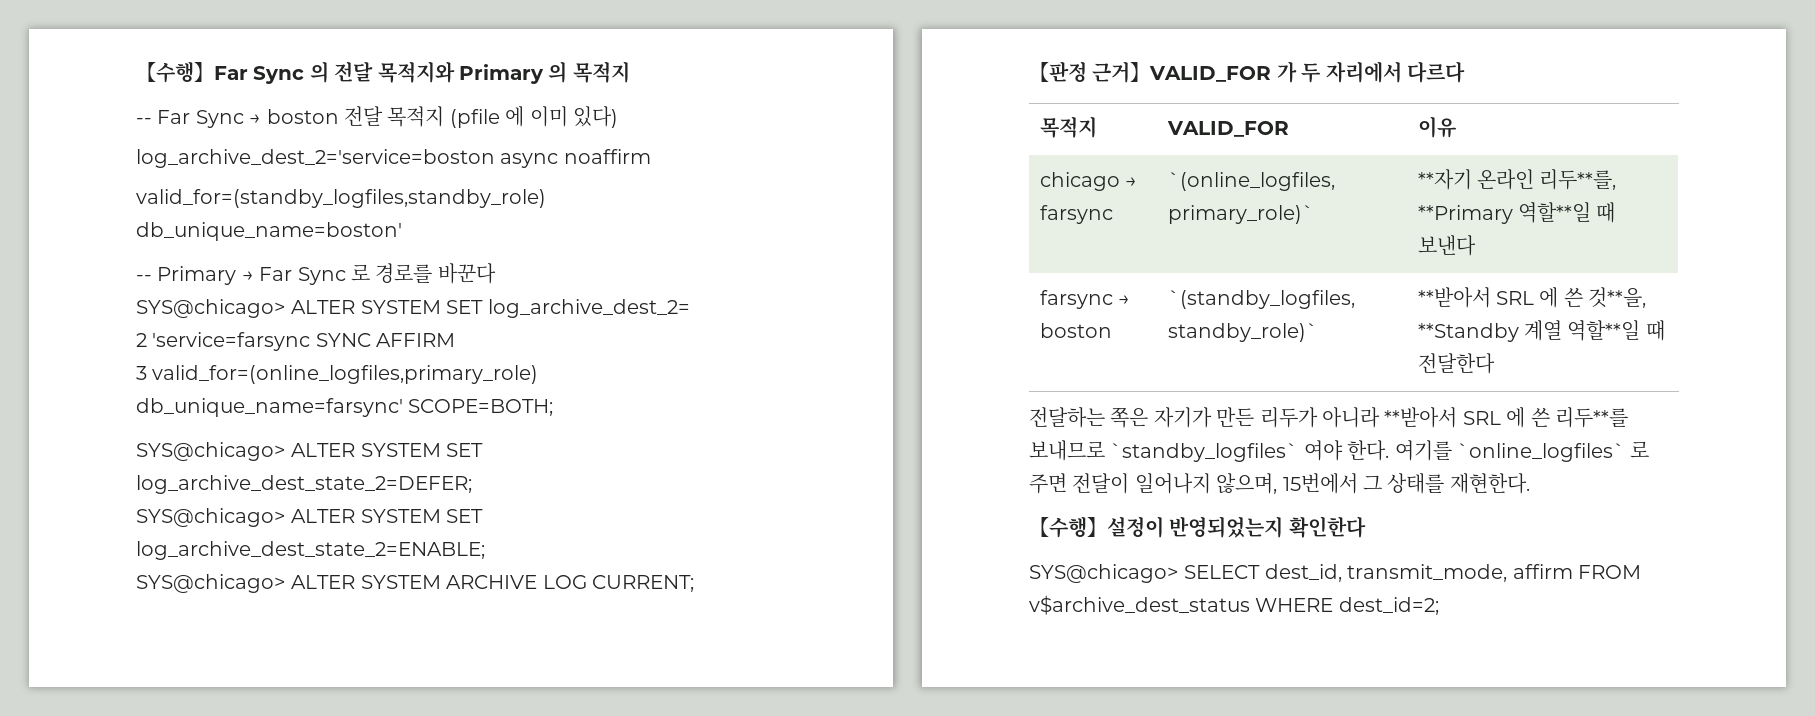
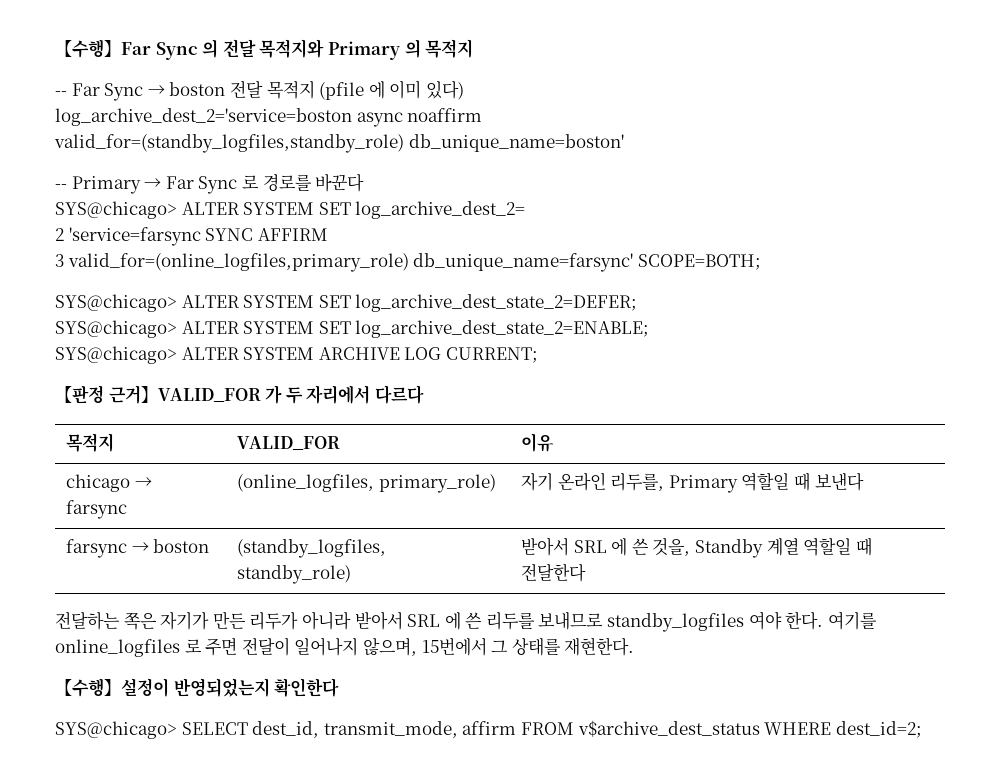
- chicago → farsync | `(online_logfiles, primary_role)` | **자기 온라인 리두**를, **Primary 역할**일 때 보낸다
+ chicago → farsync | (online_logfiles, primary_role) | 자기 온라인 리두를, Primary 역할일 때 보낸다
- farsync → boston | `(standby_logfiles, standby_role)` | **받아서 SRL 에 쓴 것**을, **Standby 계열 역할**일 때 전달한다
+ farsync → boston | (standby_logfiles, standby_role) | 받아서 SRL 에 쓴 것을, Standby 계열 역할일 때 전달한다
- 전달하는 쪽은 자기가 만든 리두가 아니라 **받아서 SRL 에 쓴 리두**를 보내므로 `standby_logfiles` 여야 한다.
+ 전달하는 쪽은 자기가 만든 리두가 아니라 받아서 SRL 에 쓴 리두를 보내므로 standby_logfiles 여야 한다.
- 여기를 `online_logfiles` 로 주면 전달이 일어나지 않으며, 15번에서 그 상태를 재현한다.
+ 여기를 online_logfiles 로 주면 전달이 일어나지 않으며, 15번에서 그 상태를 재현한다.

